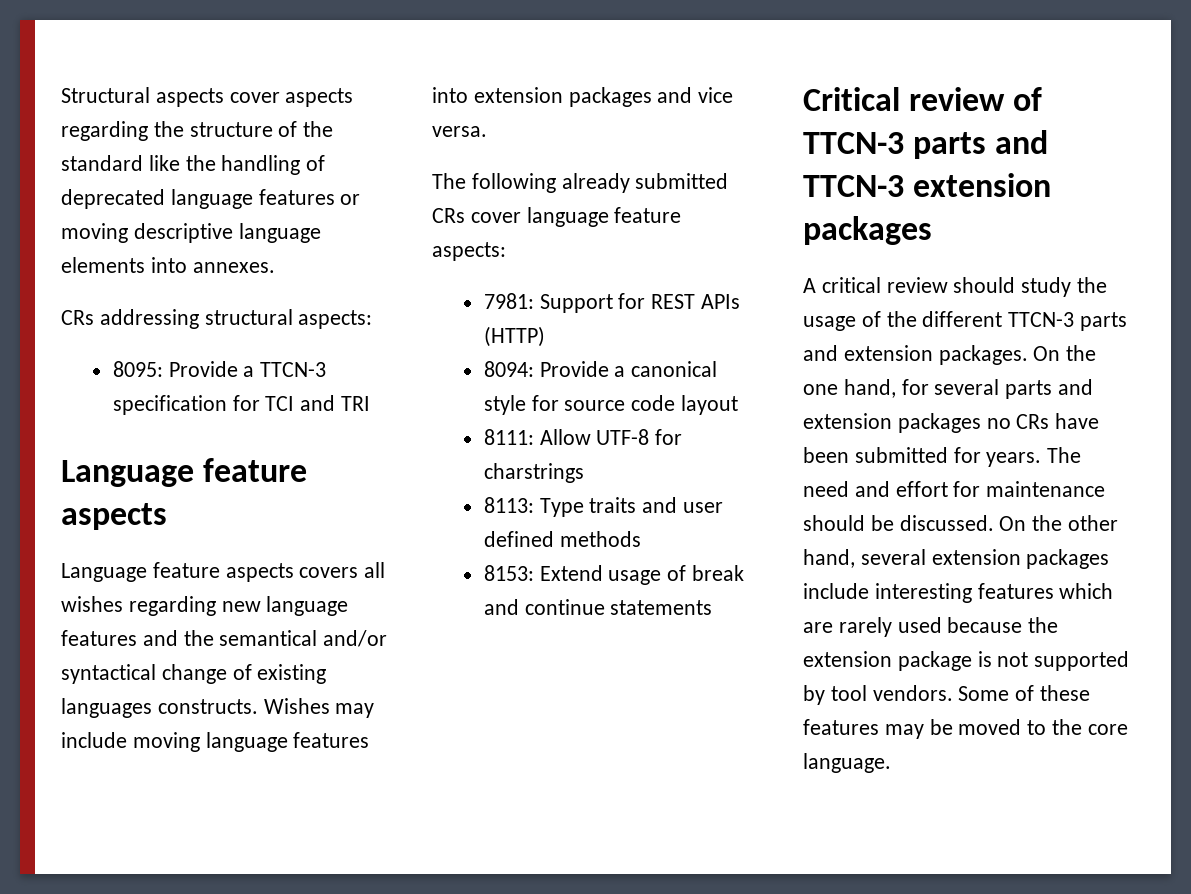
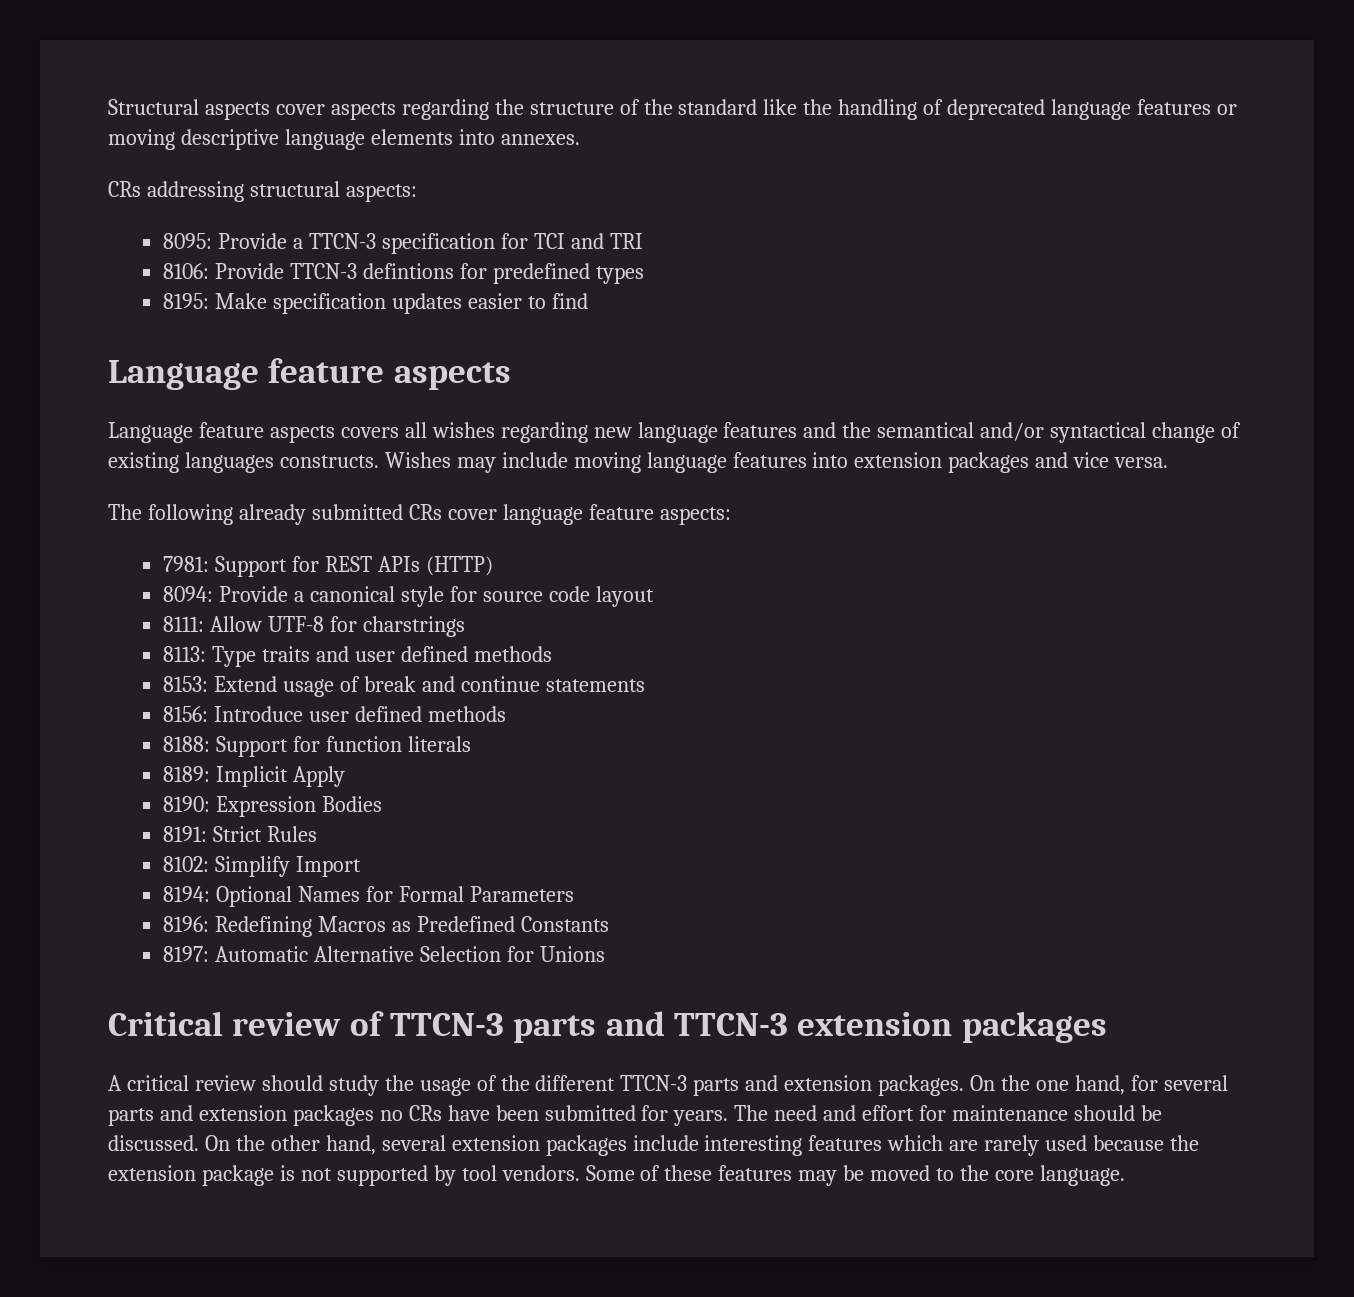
+ 8106: Provide TTCN-3 defintions for predefined types
+ 8195: Make specification updates easier to find
+ 8156: Introduce user defined methods
+ 8188: Support for function literals
+ 8189: Implicit Apply
+ 8190: Expression Bodies
+ 8191: Strict Rules
+ 8102: Simplify Import
+ 8194: Optional Names for Formal Parameters
+ 8196: Redefining Macros as Predefined Constants
+ 8197: Automatic Alternative Selection for Unions

